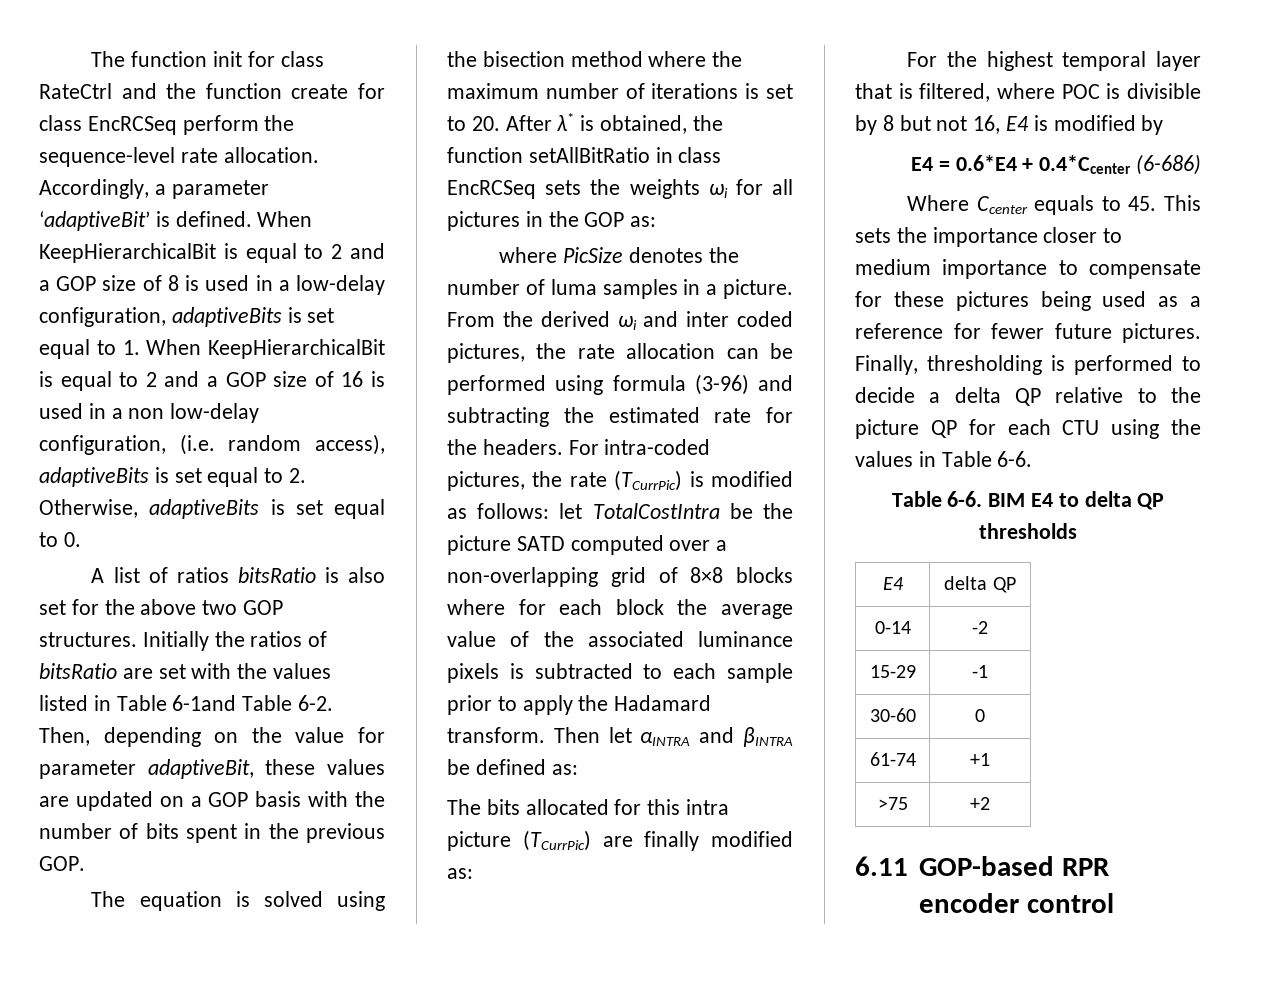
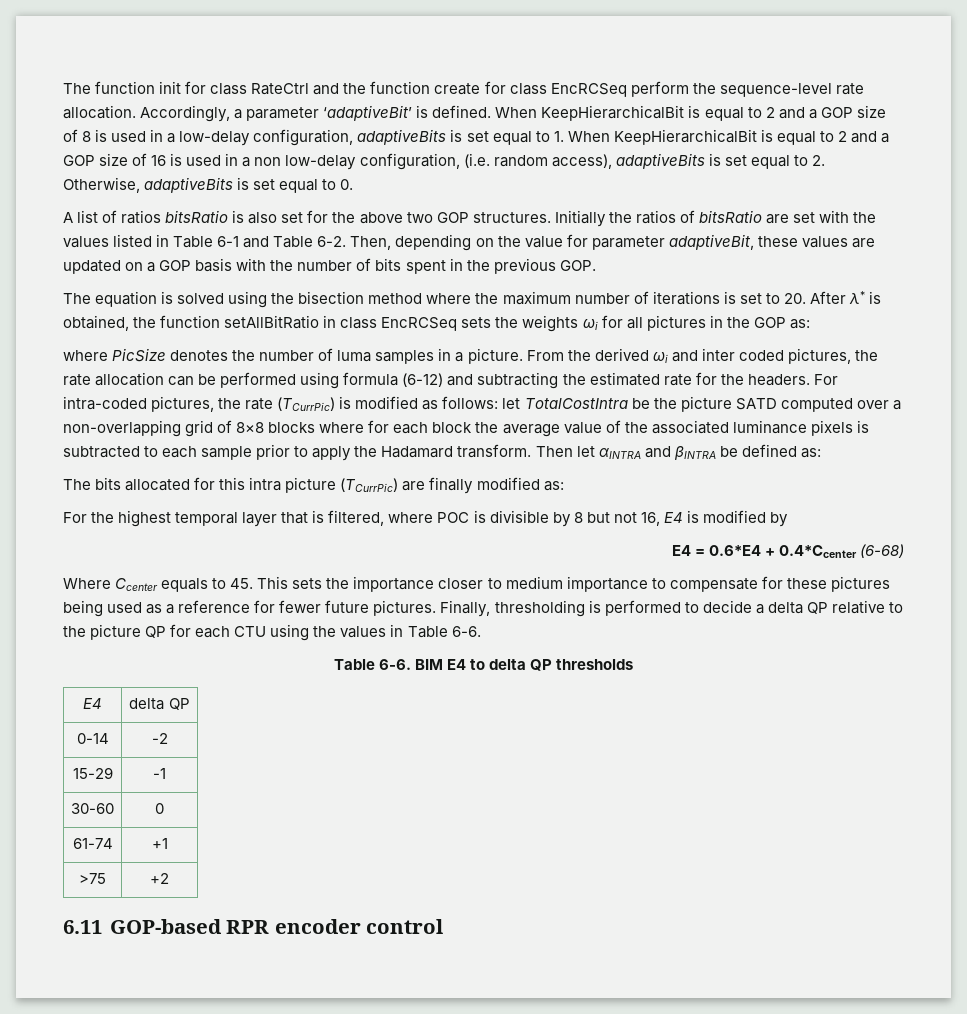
- Initially the ratios of bitsRatio are set with the values listed in Table 6-1and Table 6-2.
+ Initially the ratios of bitsRatio are set with the values listed in Table 6-1 and Table 6-2.
- From the derived ωi and inter coded pictures, the rate allocation can be performed using formula (3-96) and subtracting the estimated rate for the headers.
+ From the derived ωi and inter coded pictures, the rate allocation can be performed using formula (6-12) and subtracting the estimated rate for the headers.
- E4 = 0.6*E4 + 0.4*Ccenter (6-686)
+ E4 = 0.6*E4 + 0.4*Ccenter (6-68)

